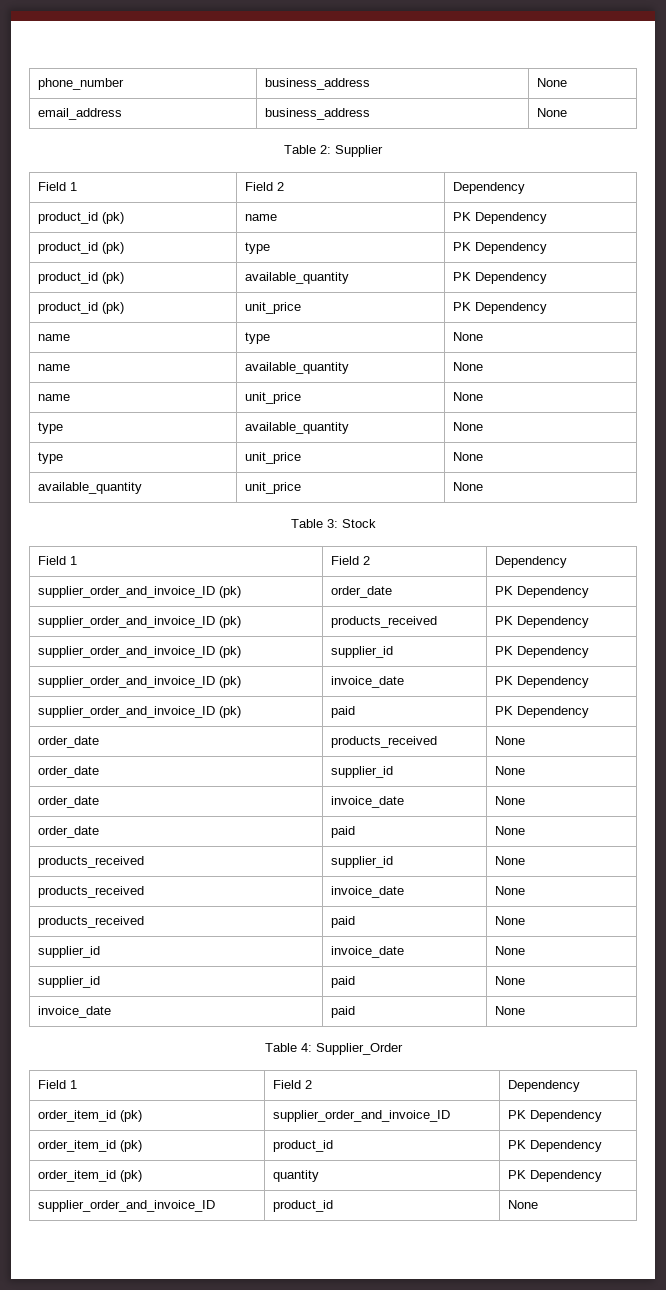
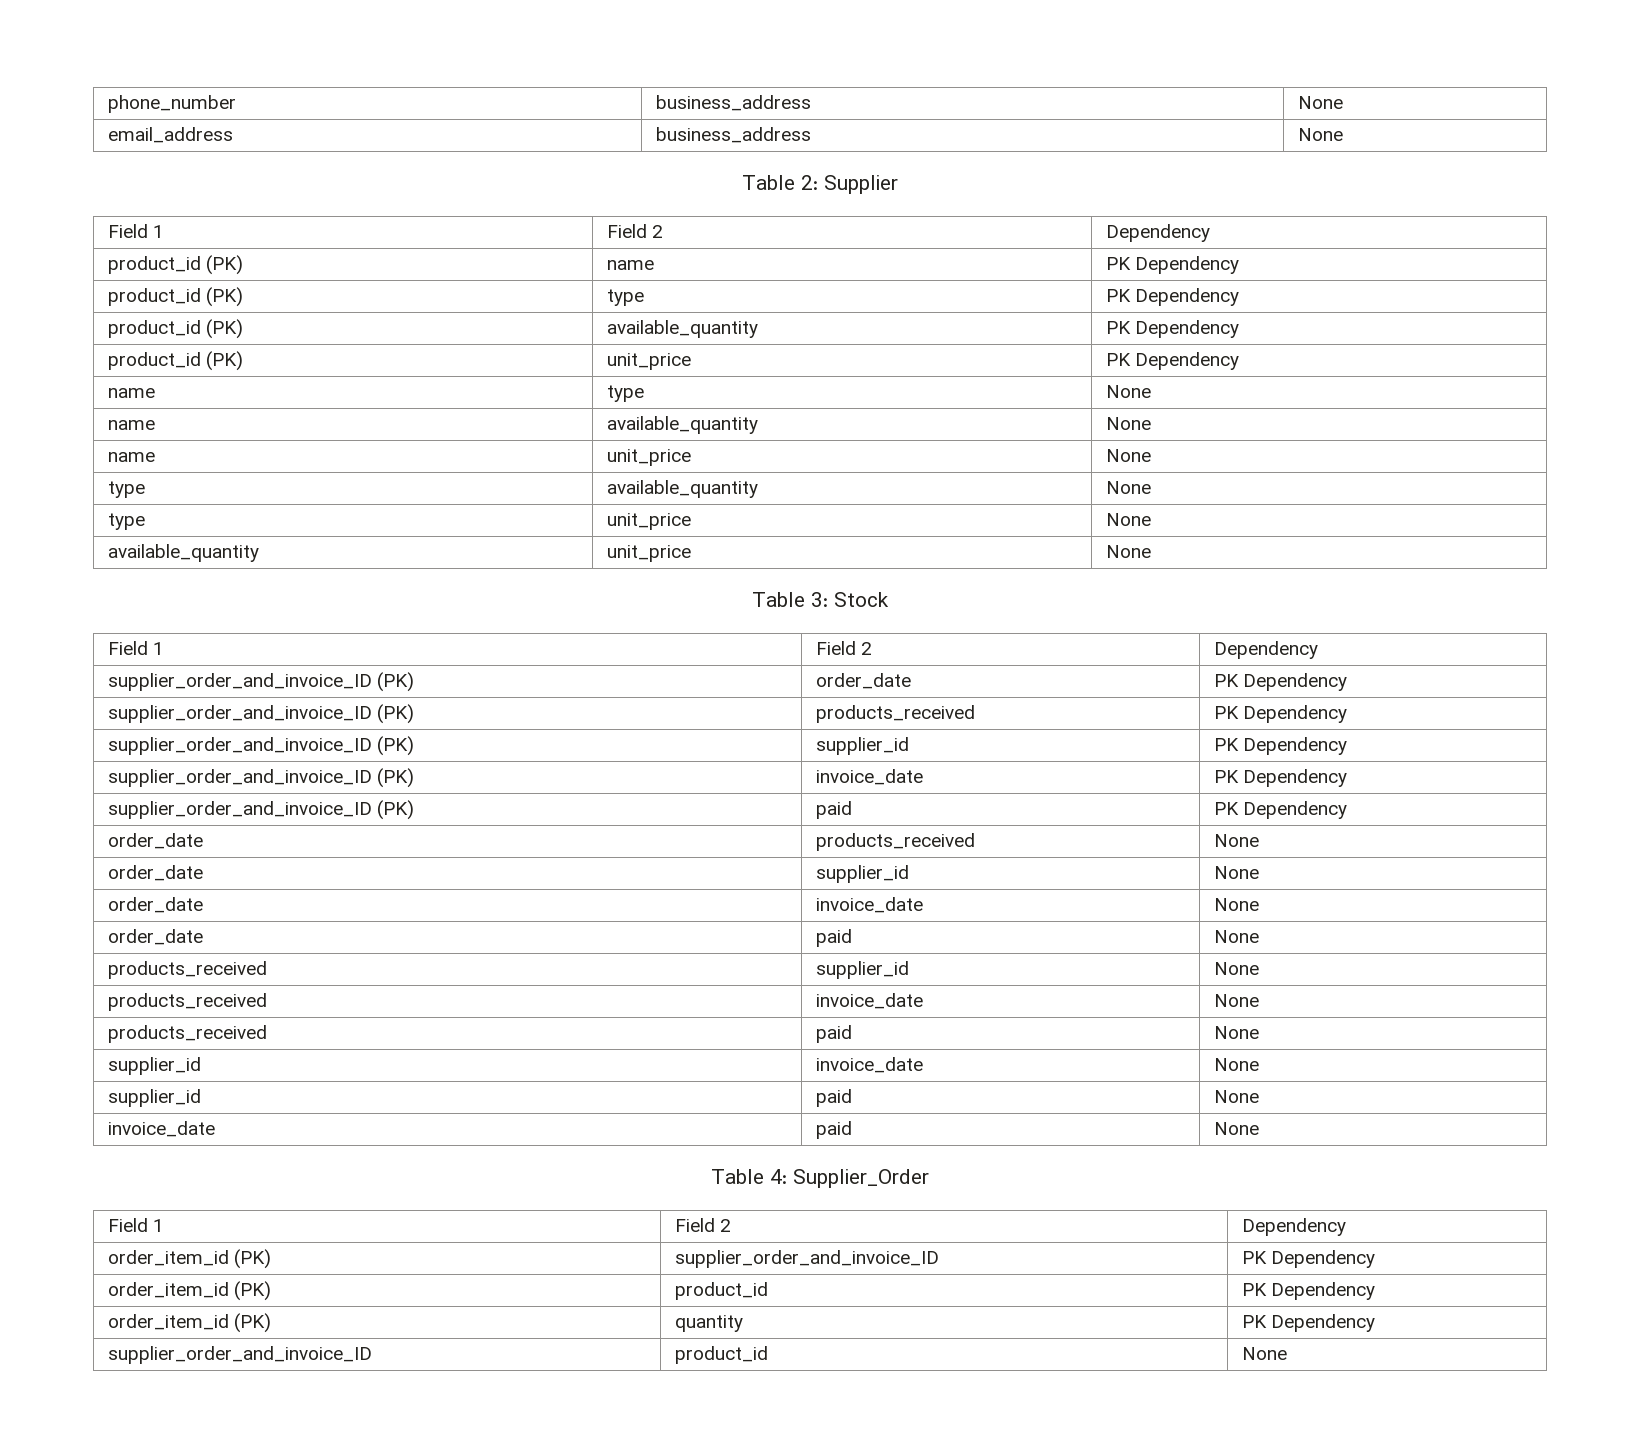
- product_id (pk) | name | PK Dependency
+ product_id (PK) | name | PK Dependency
- product_id (pk) | type | PK Dependency
+ product_id (PK) | type | PK Dependency
- product_id (pk) | available_quantity | PK Dependency
+ product_id (PK) | available_quantity | PK Dependency
- product_id (pk) | unit_price | PK Dependency
+ product_id (PK) | unit_price | PK Dependency
- supplier_order_and_invoice_ID (pk) | order_date | PK Dependency
+ supplier_order_and_invoice_ID (PK) | order_date | PK Dependency
- supplier_order_and_invoice_ID (pk) | products_received | PK Dependency
+ supplier_order_and_invoice_ID (PK) | products_received | PK Dependency
- supplier_order_and_invoice_ID (pk) | supplier_id | PK Dependency
+ supplier_order_and_invoice_ID (PK) | supplier_id | PK Dependency
- supplier_order_and_invoice_ID (pk) | invoice_date | PK Dependency
+ supplier_order_and_invoice_ID (PK) | invoice_date | PK Dependency
- supplier_order_and_invoice_ID (pk) | paid | PK Dependency
+ supplier_order_and_invoice_ID (PK) | paid | PK Dependency
- order_item_id (pk) | supplier_order_and_invoice_ID | PK Dependency
+ order_item_id (PK) | supplier_order_and_invoice_ID | PK Dependency
- order_item_id (pk) | product_id | PK Dependency
+ order_item_id (PK) | product_id | PK Dependency
- order_item_id (pk) | quantity | PK Dependency
+ order_item_id (PK) | quantity | PK Dependency

